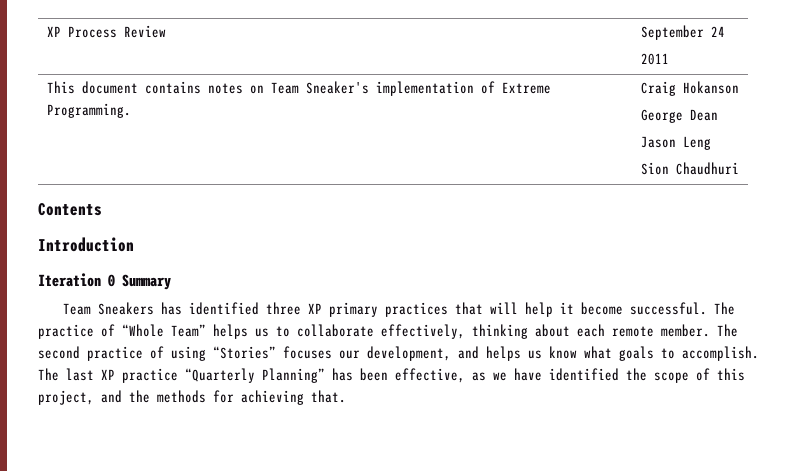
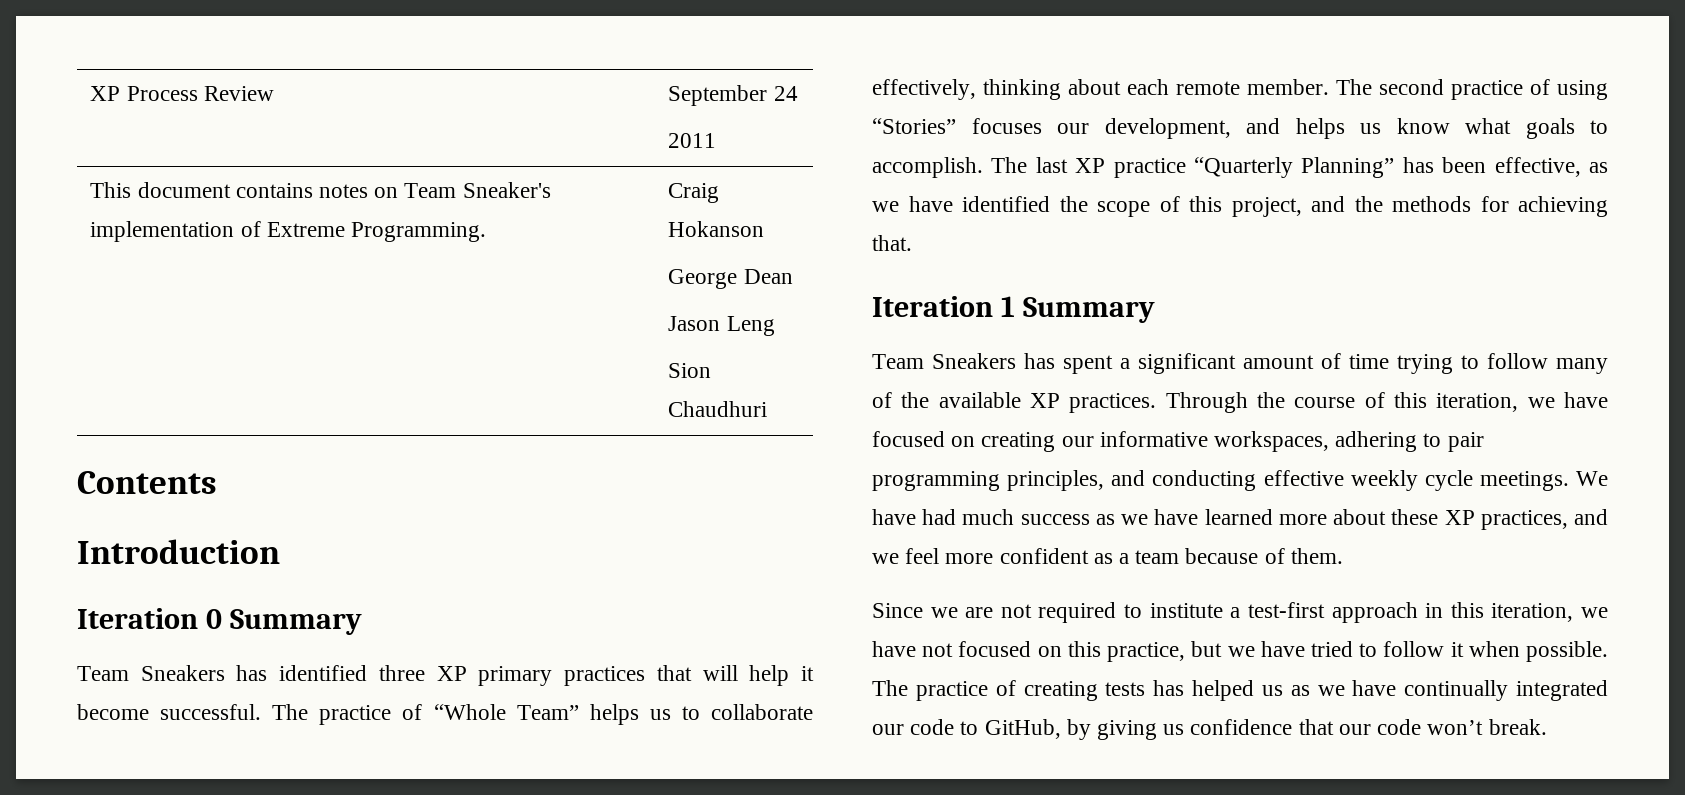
+ Iteration 1 Summary
+ Team Sneakers has spent a significant amount of time trying to follow many of the available XP practices. Through the course of this iteration, we have focused on creating our informative workspaces, adhering to pair programming principles, and conducting effective weekly cycle meetings. We have had much success as we have learned more about these XP practices, and we feel more confident as a team because of them.
+ Since we are not required to institute a test-first approach in this iteration, we have not focused on this practice, but we have tried to follow it when possible. The practice of creating tests has helped us as we have continually integrated our code to GitHub, by giving us confidence that our code won’t break.

